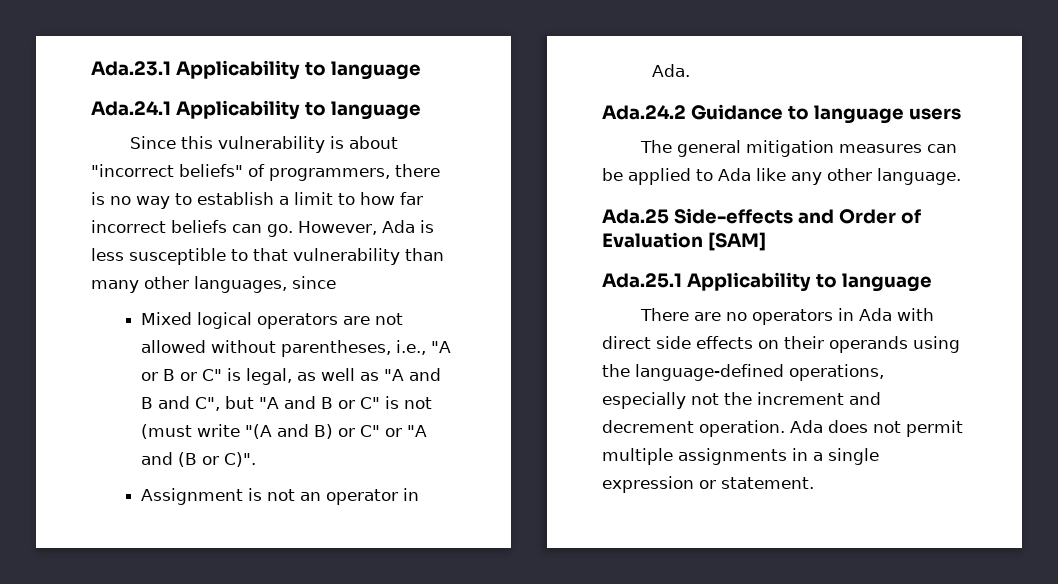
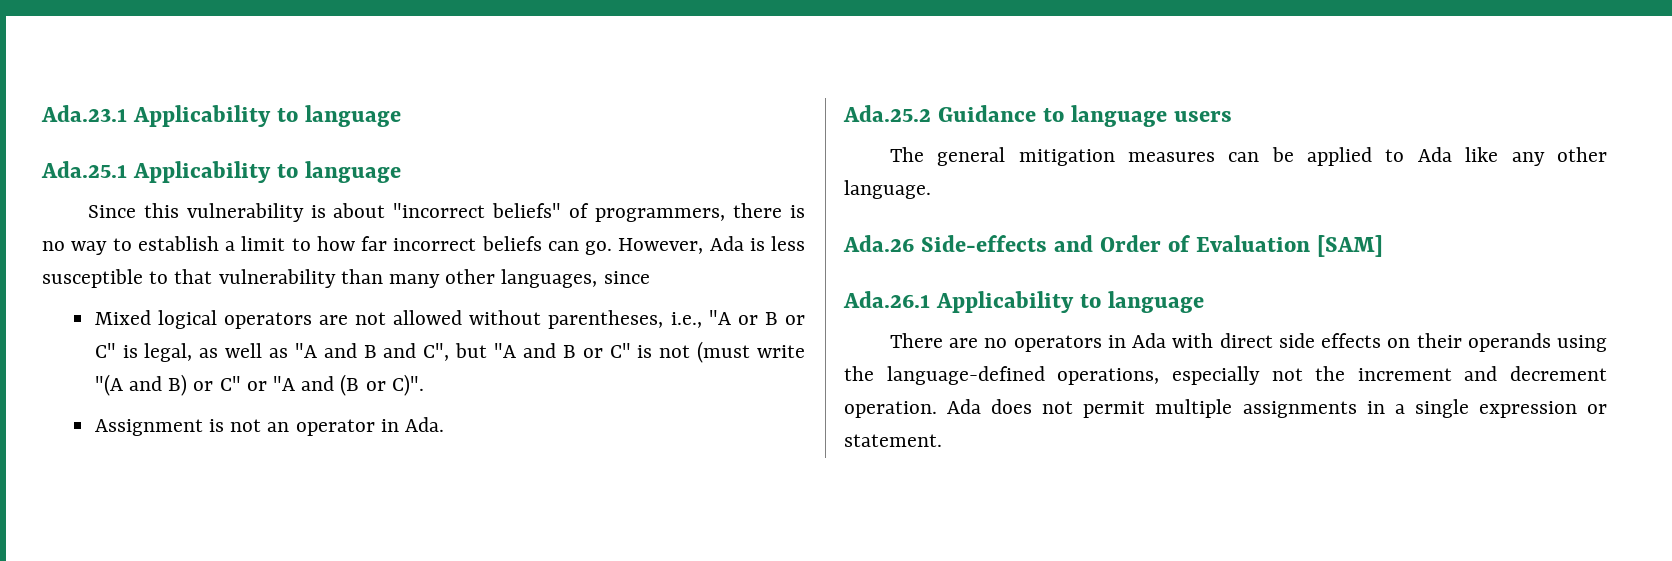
- Ada.24.1 Applicability to language
+ Ada.25.1 Applicability to language
- Ada.24.2 Guidance to language users
+ Ada.25.2 Guidance to language users
- Ada.25 Side-effects and Order of Evaluation [SAM]
+ Ada.26 Side-effects and Order of Evaluation [SAM]
- Ada.25.1 Applicability to language
+ Ada.26.1 Applicability to language

